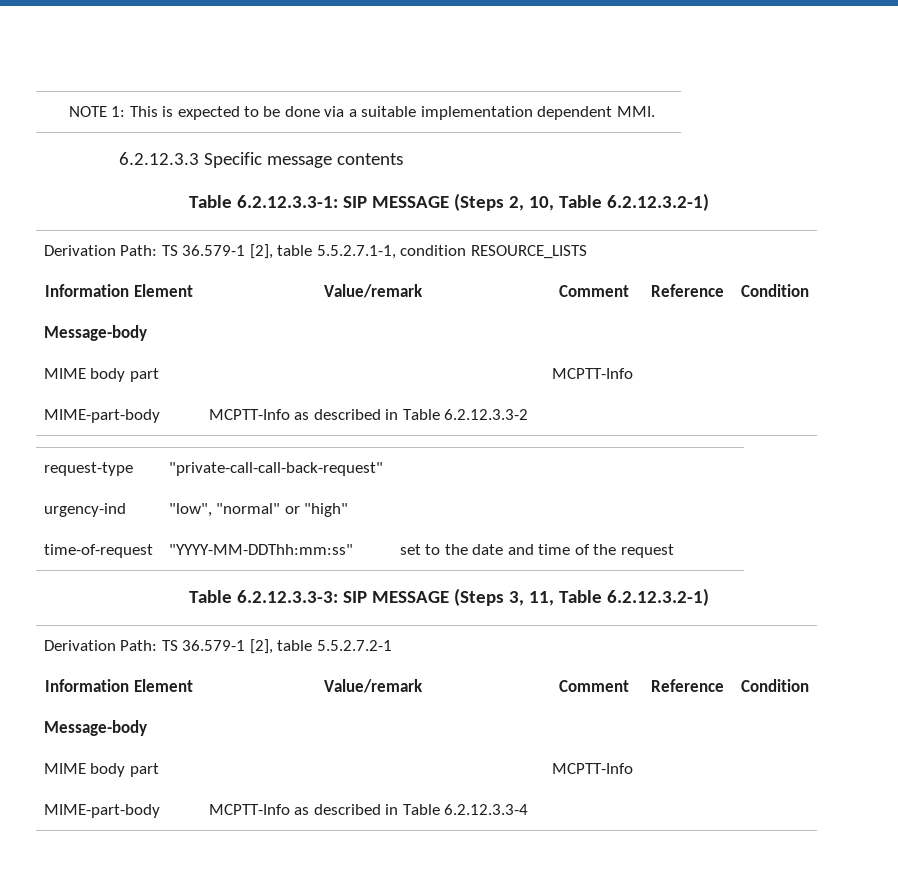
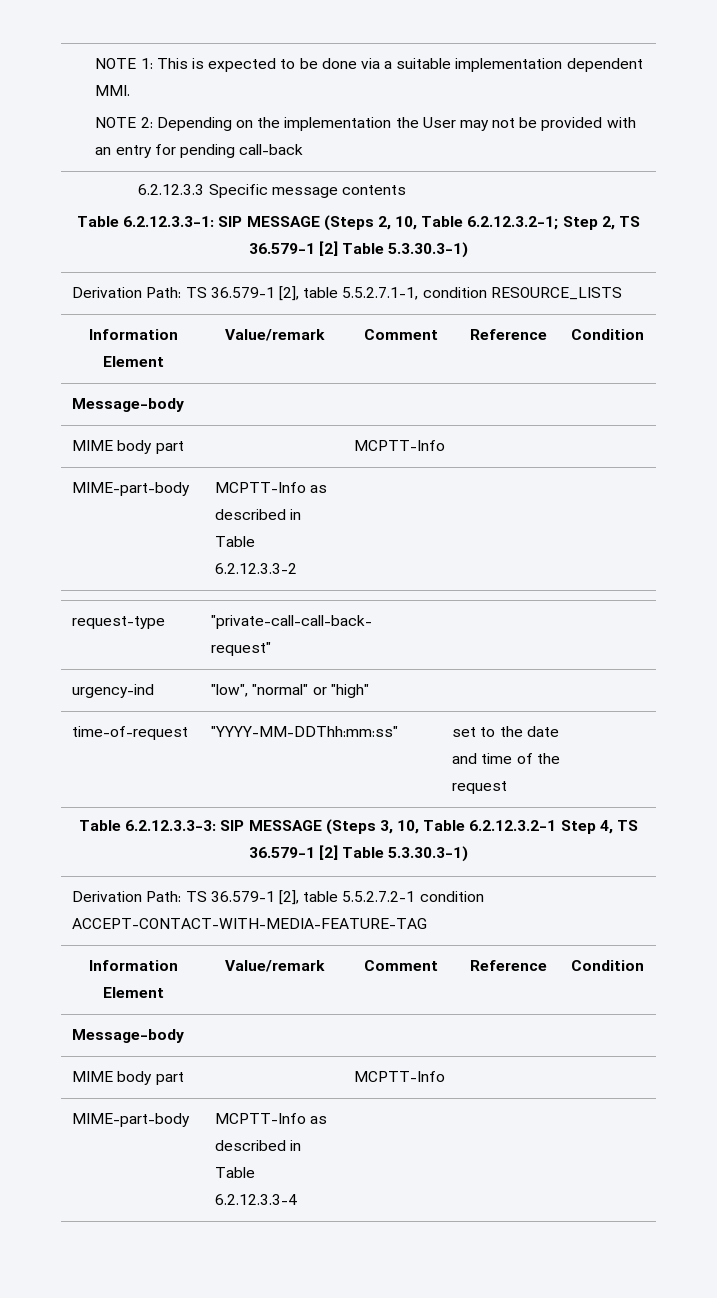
  NOTE 1: This is expected to be done via a suitable implementation dependent MMI.
+ NOTE 2: Depending on the implementation the User may not be provided with an entry for pending call-back
- Table 6.2.12.3.3-1: SIP MESSAGE (Steps 2, 10, Table 6.2.12.3.2-1)
+ Table 6.2.12.3.3-1: SIP MESSAGE (Steps 2, 10, Table 6.2.12.3.2-1; Step 2, TS 36.579-1 [2] Table 5.3.30.3-1)
- Table 6.2.12.3.3-3: SIP MESSAGE (Steps 3, 11, Table 6.2.12.3.2-1)
+ Table 6.2.12.3.3-3: SIP MESSAGE (Steps 3, 10, Table 6.2.12.3.2-1 Step 4, TS 36.579-1 [2] Table 5.3.30.3-1)
- Derivation Path: TS 36.579-1 [2], table 5.5.2.7.2-1
+ Derivation Path: TS 36.579-1 [2], table 5.5.2.7.2-1 condition ACCEPT-CONTACT-WITH-MEDIA-FEATURE-TAG

